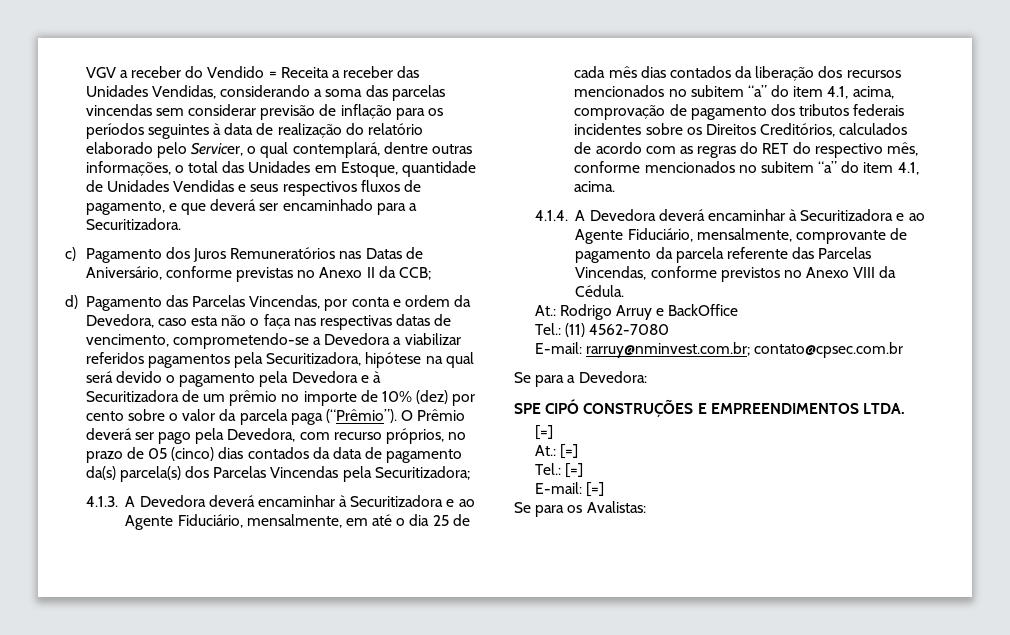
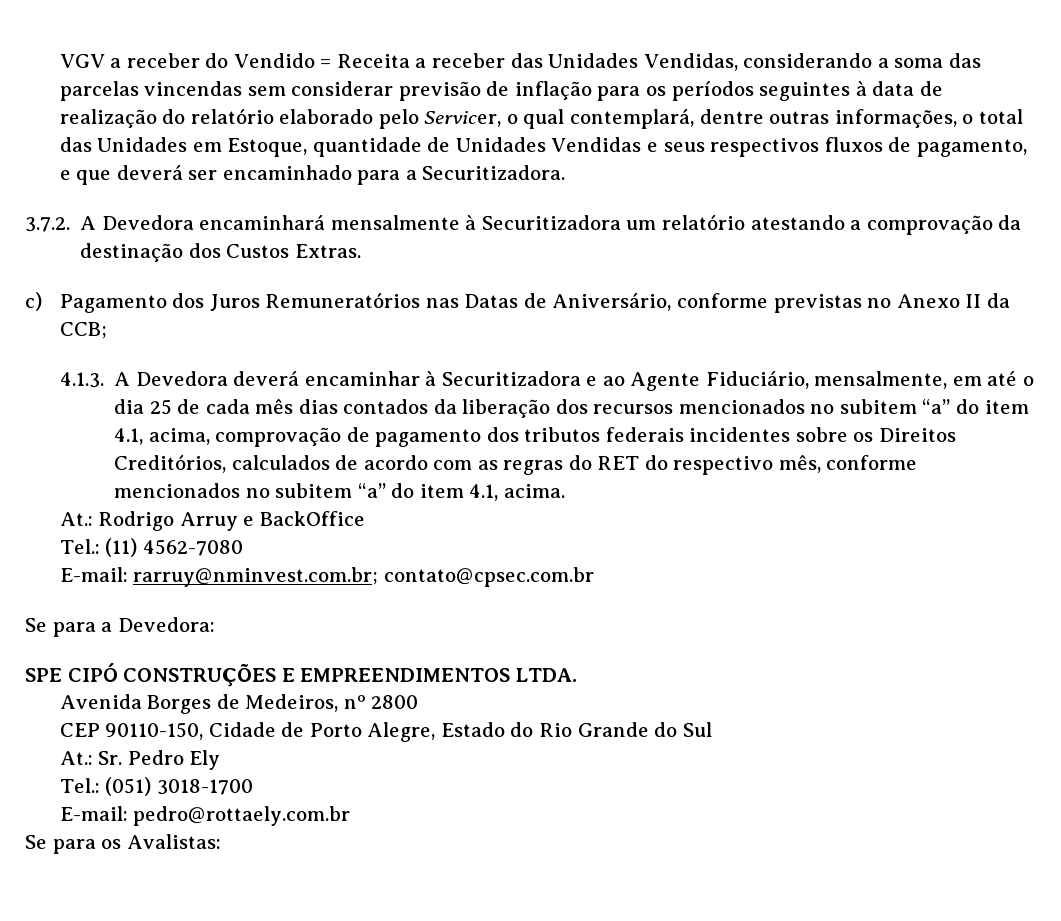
+ 3.7.2. A Devedora encaminhará mensalmente à Securitizadora um relatório atestando a comprovação da destinação dos Custos Extras.
- d) Pagamento das Parcelas Vincendas, por conta e ordem da Devedora, caso esta não o faça nas respectivas datas de vencimento, comprometendo-se a Devedora a viabilizar referidos pagamentos pela Securitizadora, hipótese na qual será devido o pagamento pela Devedora e à Securitizadora de um prêmio no importe de 10% (dez) por cento sobre o valor da parcela paga (“Prêmio”). O Prêmio deverá ser pago pela Devedora, com recurso próprios, no prazo de 05 (cinco) dias contados da data de pagamento da(s) parcela(s) dos Parcelas Vincendas pela Securitizadora;
- 4.1.4. A Devedora deverá encaminhar à Securitizadora e ao Agente Fiduciário, mensalmente, comprovante de pagamento da parcela referente das Parcelas Vincendas, conforme previstos no Anexo VIII da Cédula.
  SPE CIPÓ CONSTRUÇÕES E EMPREENDIMENTOS LTDA.
- [=]
- At.: [=]
- Tel.: [=]
- E-mail: [=]
+ Avenida Borges de Medeiros, nº 2800
+ CEP 90110-150, Cidade de Porto Alegre, Estado do Rio Grande do Sul
+ At.: Sr. Pedro Ely
+ Tel.: (051) 3018-1700
+ E-mail: pedro@rottaely.com.br

